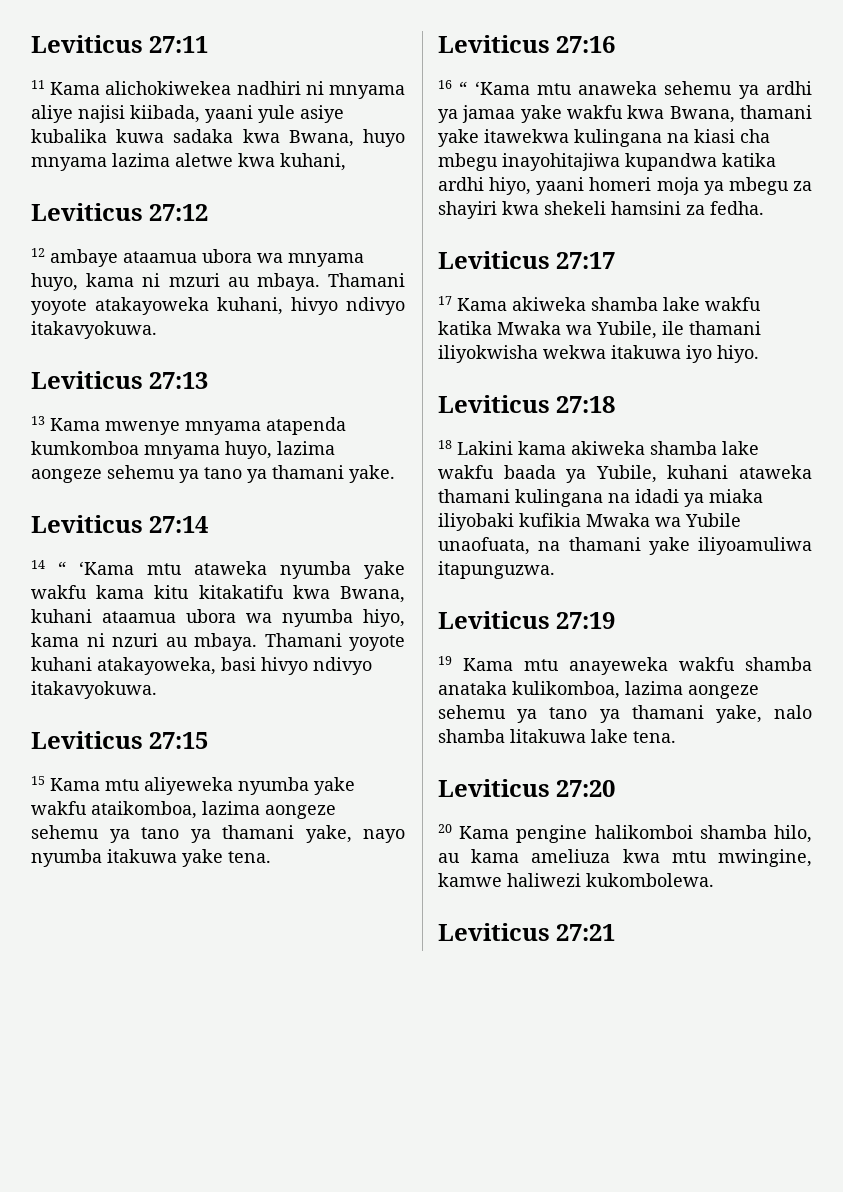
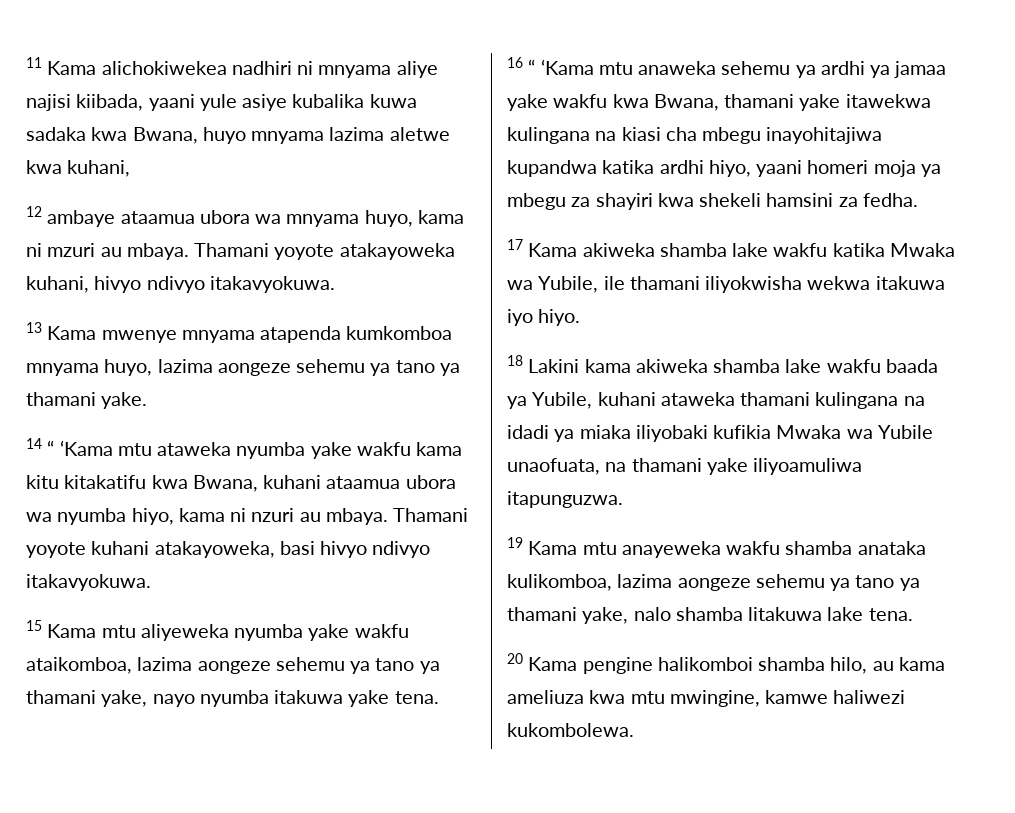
- Leviticus 27:11
- Leviticus 27:12
- Leviticus 27:13
- Leviticus 27:14
- Leviticus 27:15
- Leviticus 27:16
- Leviticus 27:17
- Leviticus 27:18
- Leviticus 27:19
- Leviticus 27:20
- Leviticus 27:21

